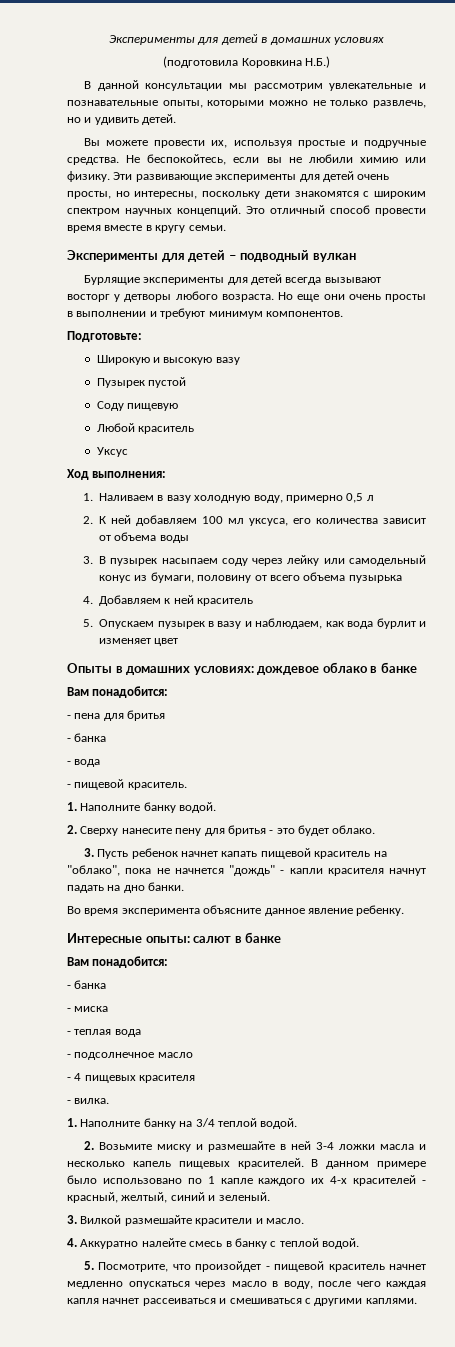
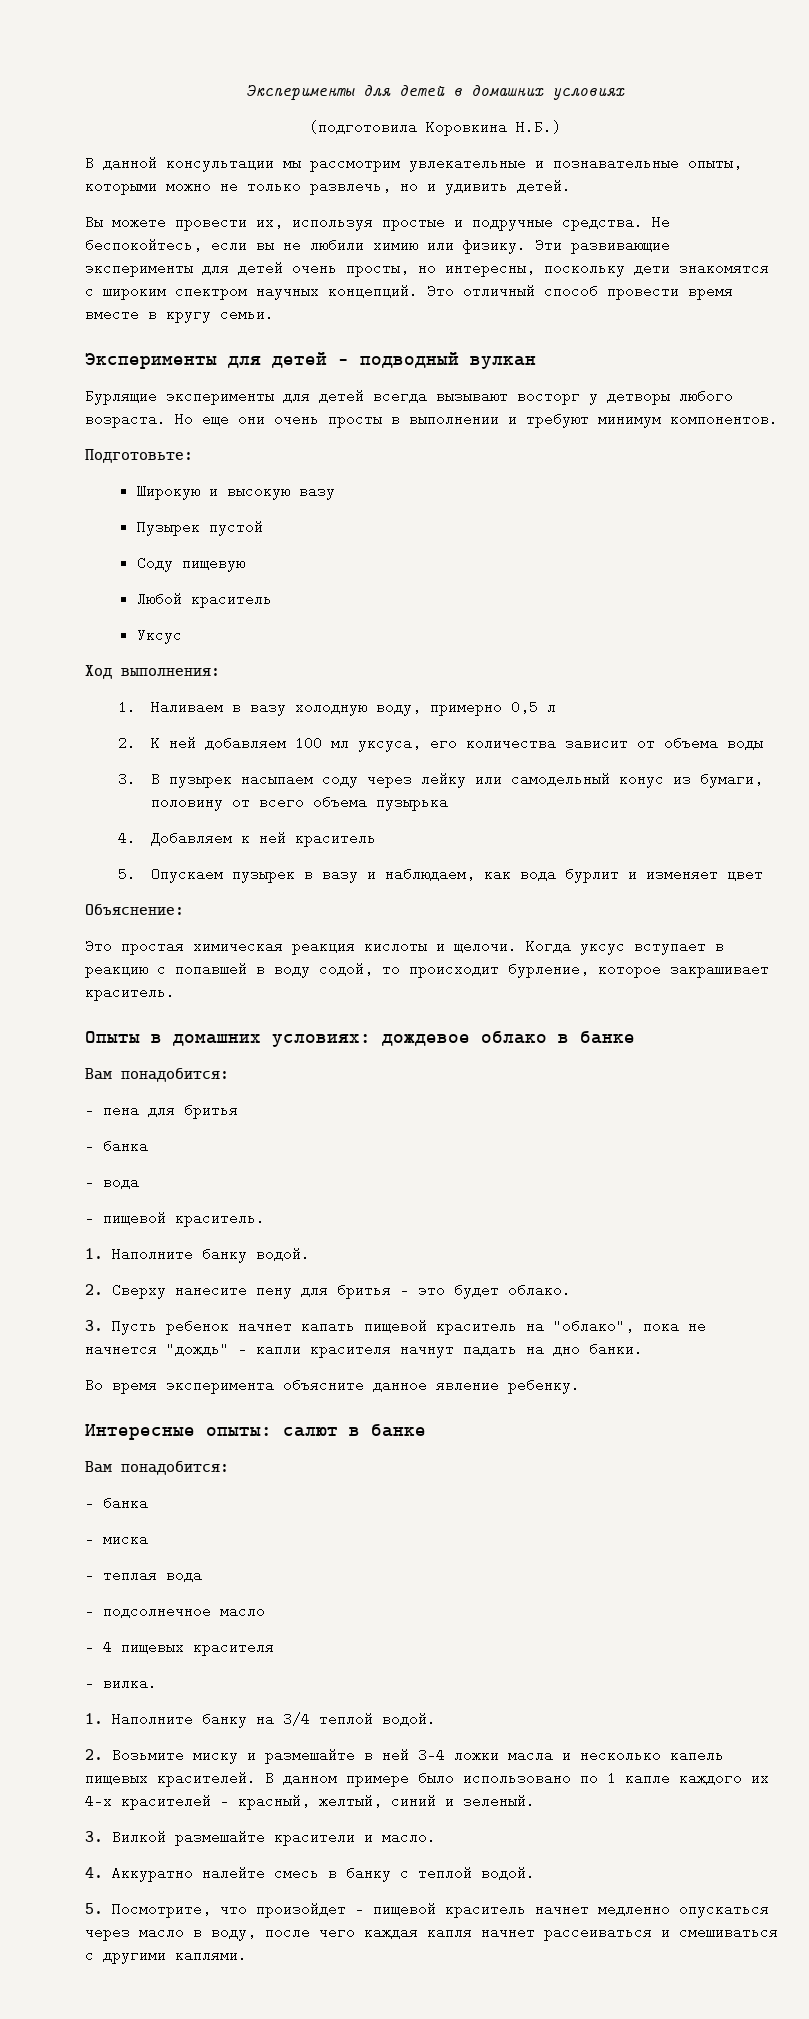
+ Объяснение:
+ Это простая химическая реакция кислоты и щелочи. Когда уксус вступает в реакцию с попавшей в воду содой, то происходит бурление, которое закрашивает краситель.

